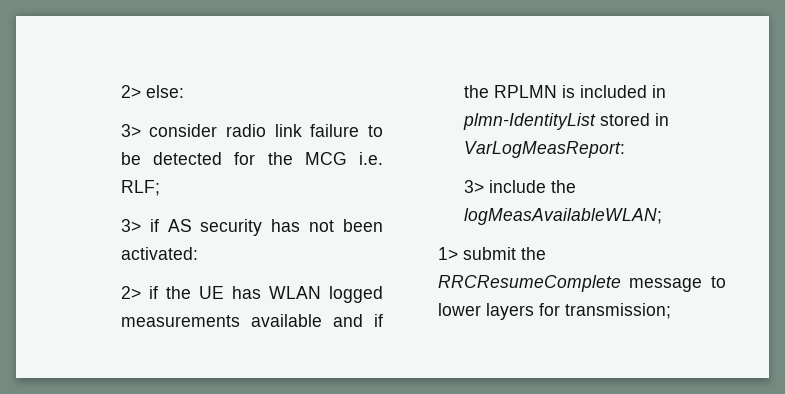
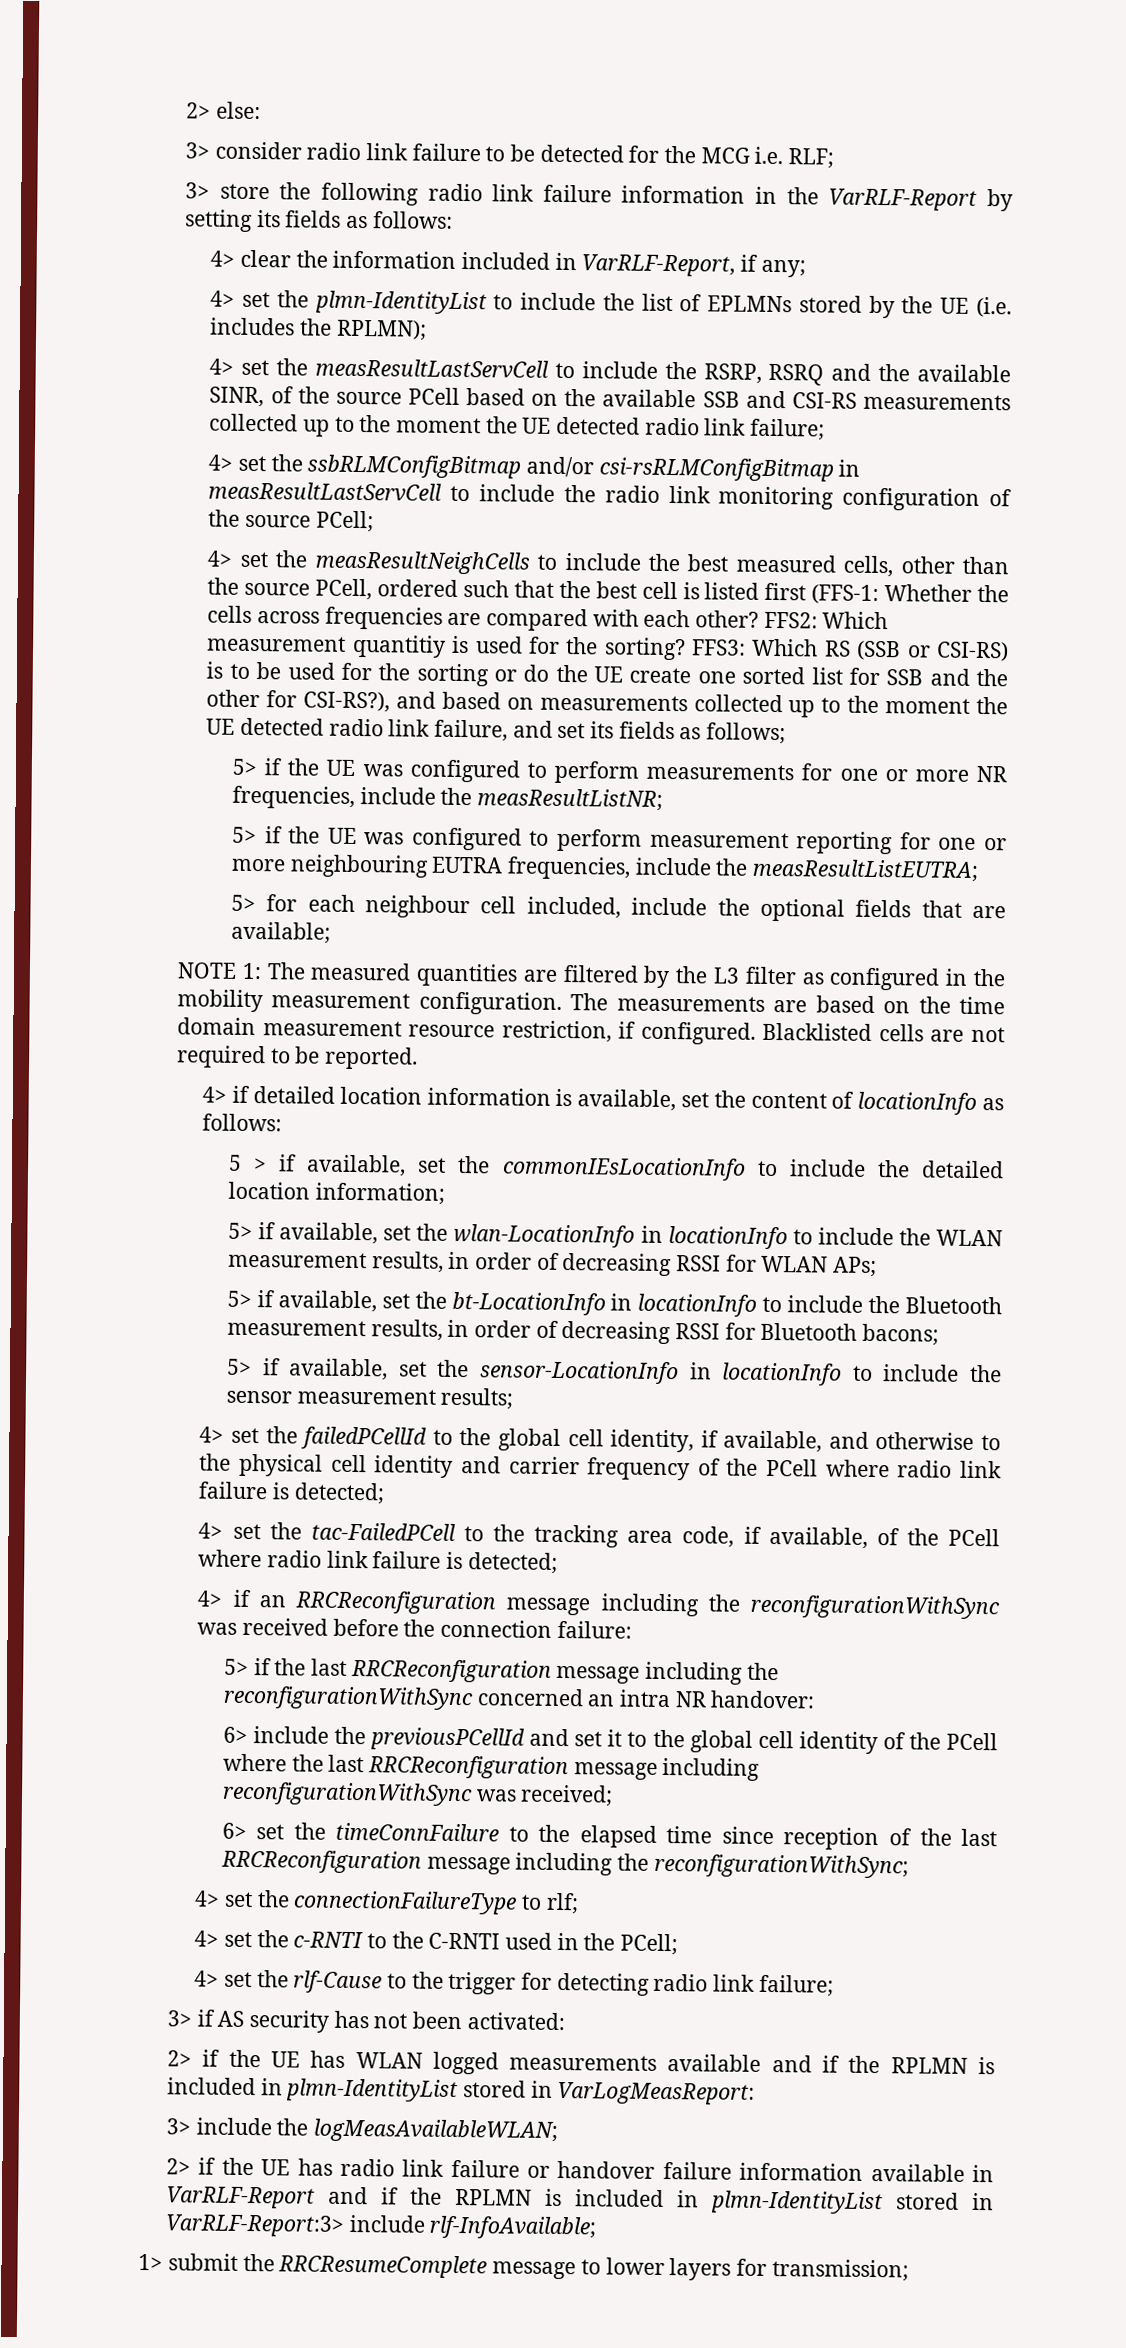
+ 3> store the following radio link failure information in the VarRLF-Report by setting its fields as follows:
+ 4> clear the information included in VarRLF-Report, if any;
+ 4> set the plmn-IdentityList to include the list of EPLMNs stored by the UE (i.e. includes the RPLMN);
+ 4> set the measResultLastServCell to include the RSRP, RSRQ and the available SINR, of the source PCell based on the available SSB and CSI-RS measurements collected up to the moment the UE detected radio link failure;
+ 4> set the ssbRLMConfigBitmap and/or csi-rsRLMConfigBitmap in measResultLastServCell to include the radio link monitoring configuration of the source PCell;
+ 4> set the measResultNeighCells to include the best measured cells, other than the source PCell, ordered such that the best cell is listed first (FFS-1: Whether the cells across frequencies are compared with each other? FFS2: Which measurement quantitiy is used for the sorting? FFS3: Which RS (SSB or CSI-RS) is to be used for the sorting or do the UE create one sorted list for SSB and the other for CSI-RS?), and based on measurements collected up to the moment the UE detected radio link failure, and set its fields as follows;
+ 5> if the UE was configured to perform measurements for one or more NR frequencies, include the measResultListNR;
+ 5> if the UE was configured to perform measurement reporting for one or more neighbouring EUTRA frequencies, include the measResultListEUTRA;
+ 5> for each neighbour cell included, include the optional fields that are available;
+ NOTE 1: The measured quantities are filtered by the L3 filter as configured in the mobility measurement configuration. The measurements are based on the time domain measurement resource restriction, if configured. Blacklisted cells are not required to be reported.
+ 4> if detailed location information is available, set the content of locationInfo as follows:
+ 5 > if available, set the commonIEsLocationInfo to include the detailed location information;
+ 5> if available, set the wlan-LocationInfo in locationInfo to include the WLAN measurement results, in order of decreasing RSSI for WLAN APs;
+ 5> if available, set the bt-LocationInfo in locationInfo to include the Bluetooth measurement results, in order of decreasing RSSI for Bluetooth bacons;
+ 5> if available, set the sensor-LocationInfo in locationInfo to include the sensor measurement results;
+ 4> set the failedPCellId to the global cell identity, if available, and otherwise to the physical cell identity and carrier frequency of the PCell where radio link failure is detected;
+ 4> set the tac-FailedPCell to the tracking area code, if available, of the PCell where radio link failure is detected;
+ 4> if an RRCReconfiguration message including the reconfigurationWithSync was received before the connection failure:
+ 5> if the last RRCReconfiguration message including the reconfigurationWithSync concerned an intra NR handover:
+ 6> include the previousPCellId and set it to the global cell identity of the PCell where the last RRCReconfiguration message including reconfigurationWithSync was received;
+ 6> set the timeConnFailure to the elapsed time since reception of the last RRCReconfiguration message including the reconfigurationWithSync;
+ 4> set the connectionFailureType to rlf;
+ 4> set the c-RNTI to the C-RNTI used in the PCell;
+ 4> set the rlf-Cause to the trigger for detecting radio link failure;
+ 2> if the UE has radio link failure or handover failure information available in VarRLF-Report and if the RPLMN is included in plmn-IdentityList stored in VarRLF-Report:3> include rlf-InfoAvailable;

